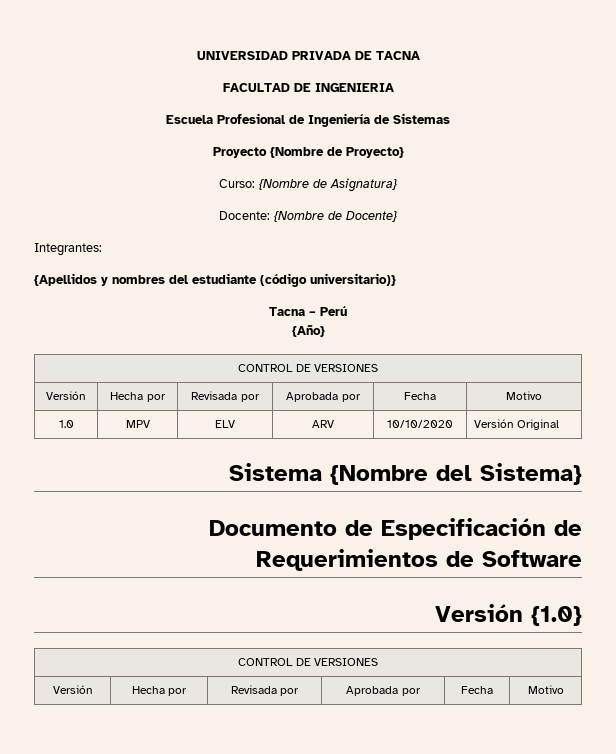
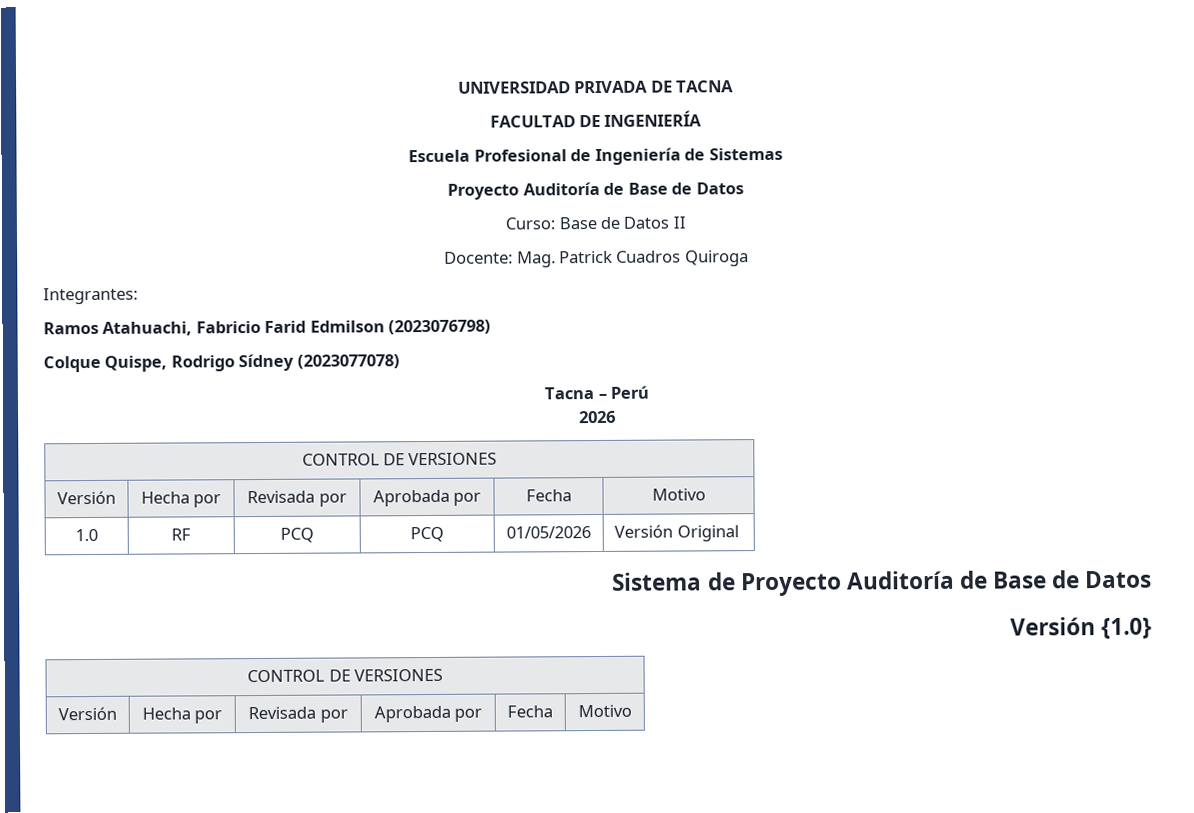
- FACULTAD DE INGENIERIA
+ FACULTAD DE INGENIERÍA
  Escuela Profesional de Ingeniería de Sistemas
- Proyecto {Nombre de Proyecto}
- Curso: {Nombre de Asignatura}
- Docente: {Nombre de Docente}
+ Proyecto Auditoría de Base de Datos
+ Curso: Base de Datos II
+ Docente: Mag. Patrick Cuadros Quiroga
  Integrantes:
- {Apellidos y nombres del estudiante (código universitario)}
+ Ramos Atahuachi, Fabricio Farid Edmilson (2023076798)
+ Colque Quispe, Rodrigo Sídney (2023077078)
- {Año}
+ 2026
- 1.0 | MPV | ELV | ARV | 10/10/2020 | Versión Original
+ 1.0 | RF | PCQ | PCQ | 01/05/2026 | Versión Original
- Sistema {Nombre del Sistema}
- Documento de Especificación de Requerimientos de Software
+ Sistema de Proyecto Auditoría de Base de Datos

